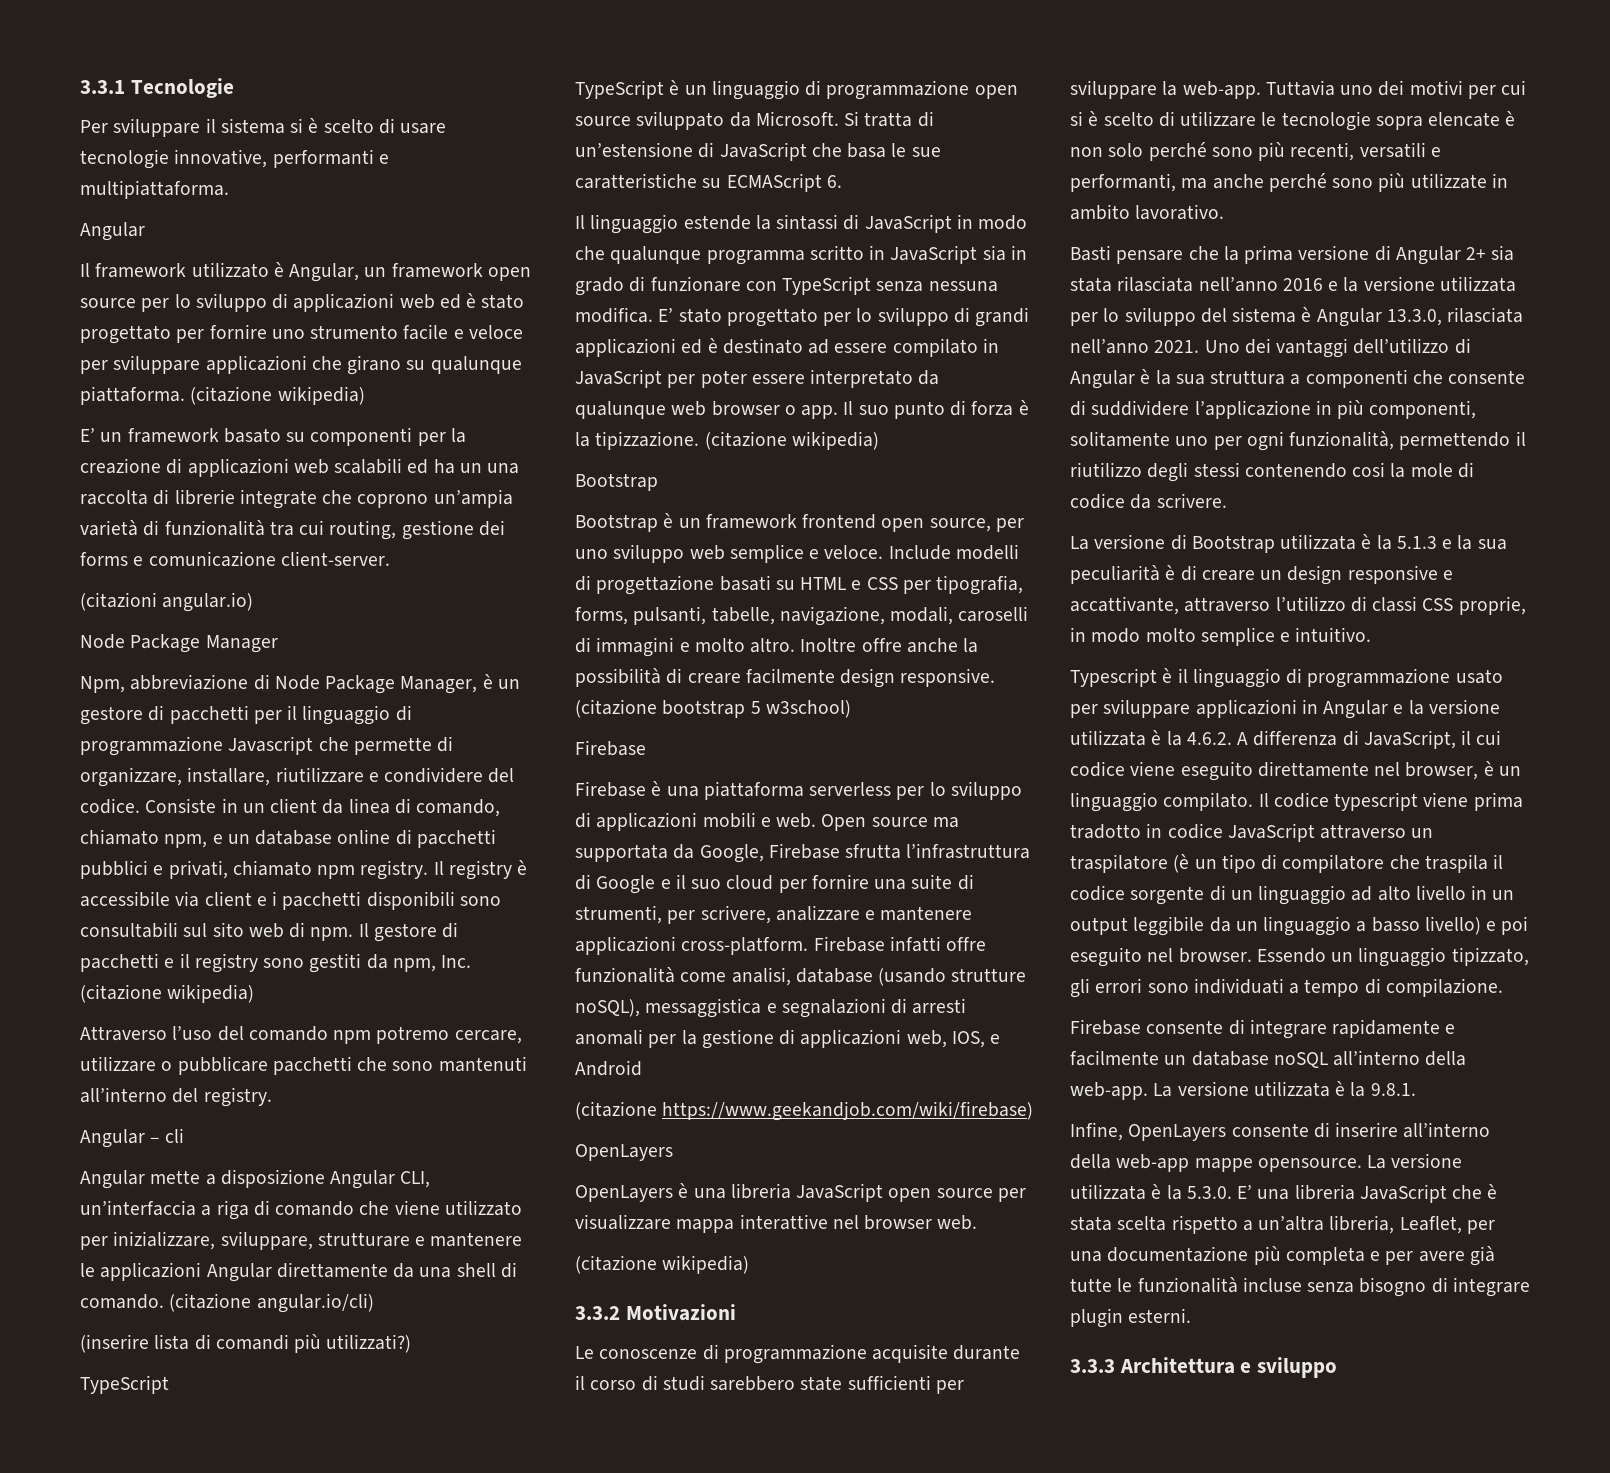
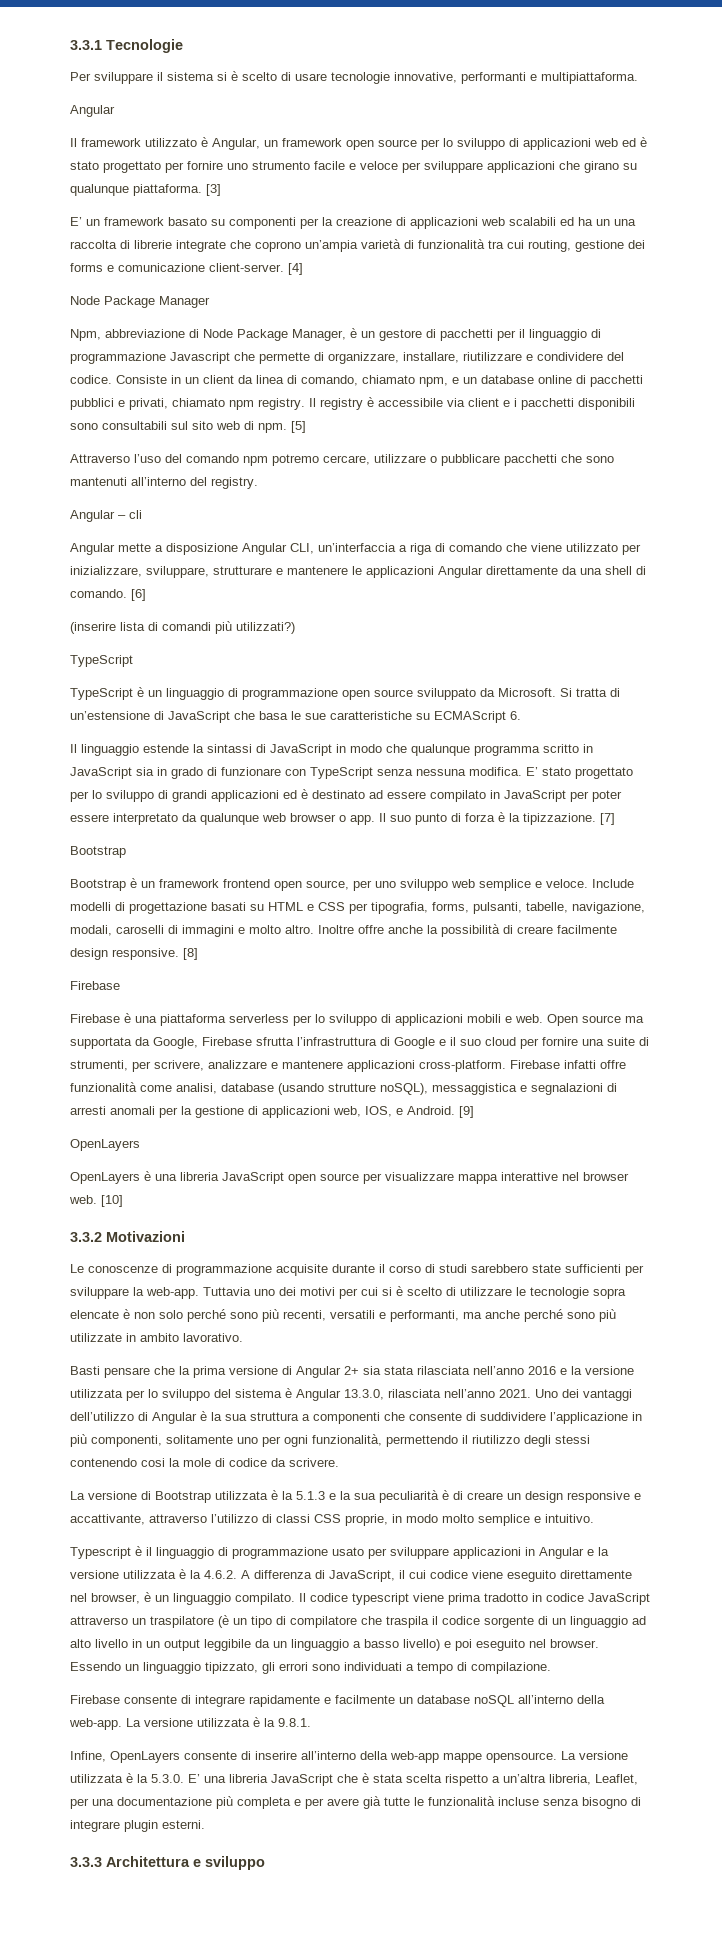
- Il framework utilizzato è Angular, un framework open source per lo sviluppo di applicazioni web ed è stato progettato per fornire uno strumento facile e veloce per sviluppare applicazioni che girano su qualunque piattaforma. (citazione wikipedia)
+ Il framework utilizzato è Angular, un framework open source per lo sviluppo di applicazioni web ed è stato progettato per fornire uno strumento facile e veloce per sviluppare applicazioni che girano su qualunque piattaforma. [3]
- E’ un framework basato su componenti per la creazione di applicazioni web scalabili ed ha un una raccolta di librerie integrate che coprono un’ampia varietà di funzionalità tra cui routing, gestione dei forms e comunicazione client-server.
- (citazioni angular.io)
+ E’ un framework basato su componenti per la creazione di applicazioni web scalabili ed ha un una raccolta di librerie integrate che coprono un’ampia varietà di funzionalità tra cui routing, gestione dei forms e comunicazione client-server. [4]
- Il gestore di pacchetti e il registry sono gestiti da npm, Inc. (citazione wikipedia)
+ [5]
- (citazione angular.io/cli)
+ [6]
- Il suo punto di forza è la tipizzazione. (citazione wikipedia)
+ Il suo punto di forza è la tipizzazione. [7]
- (citazione bootstrap 5 w3school)
+ [8]
- Firebase infatti offre funzionalità come analisi, database (usando strutture noSQL), messaggistica e segnalazioni di arresti anomali per la gestione di applicazioni web, IOS, e Android
- (citazione https://www.geekandjob.com/wiki/firebase)
+ Firebase infatti offre funzionalità come analisi, database (usando strutture noSQL), messaggistica e segnalazioni di arresti anomali per la gestione di applicazioni web, IOS, e Android. [9]
- OpenLayers è una libreria JavaScript open source per visualizzare mappa interattive nel browser web.
- (citazione wikipedia)
+ OpenLayers è una libreria JavaScript open source per visualizzare mappa interattive nel browser web. [10]

